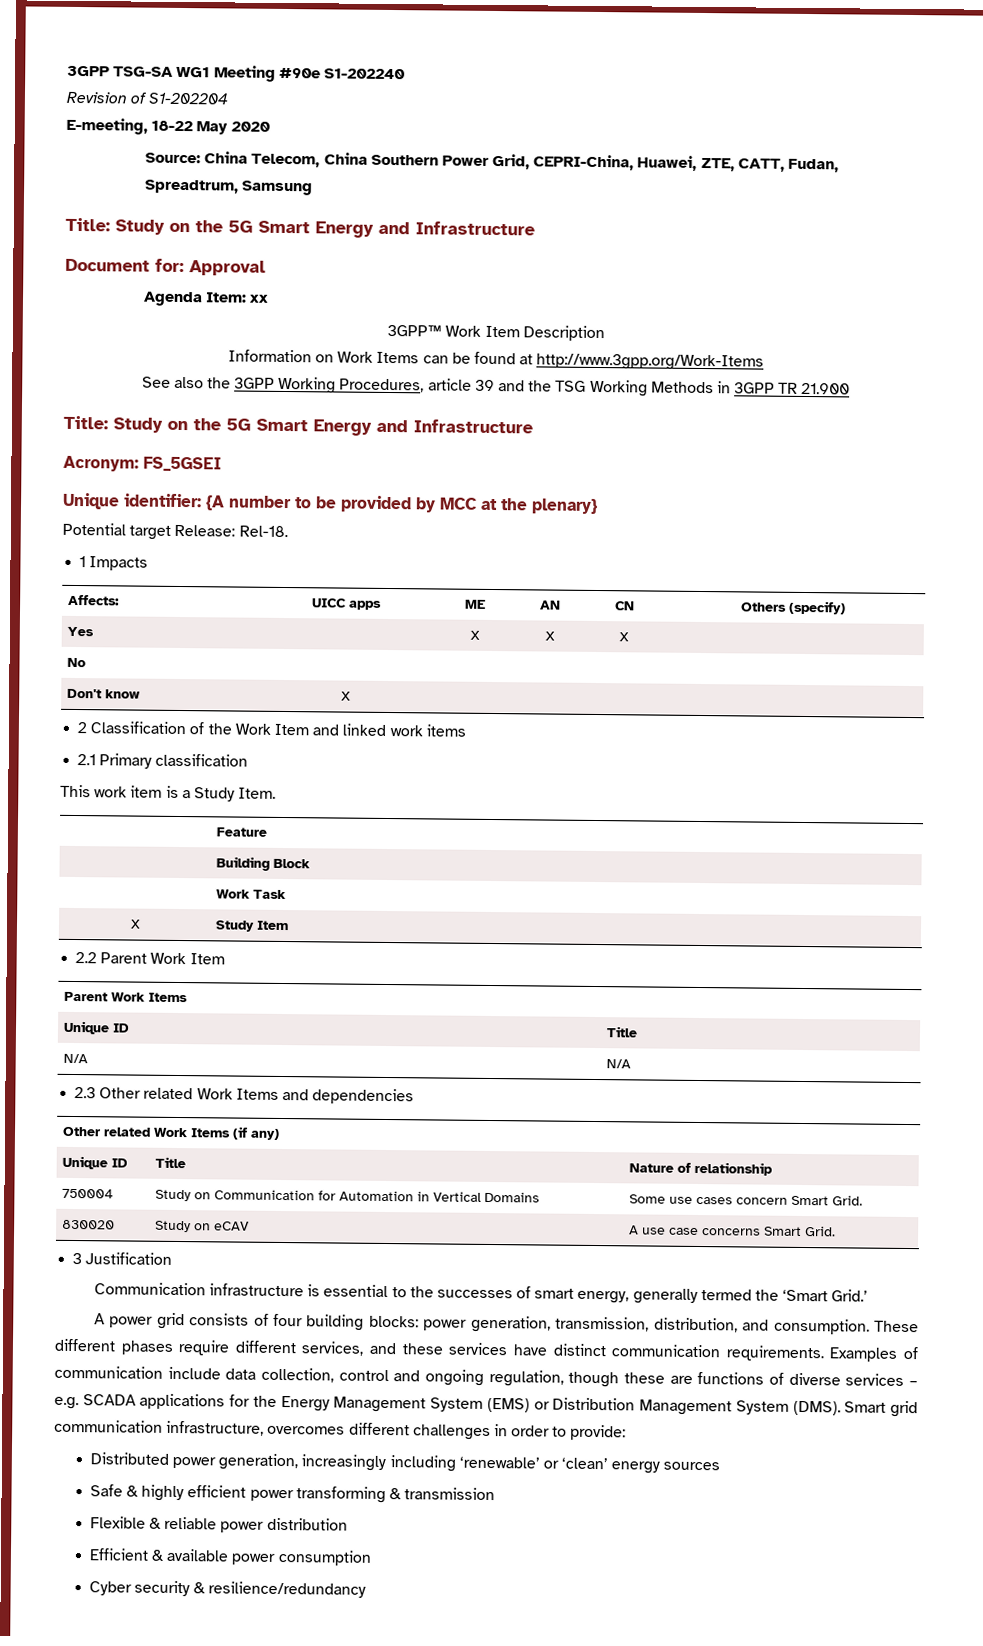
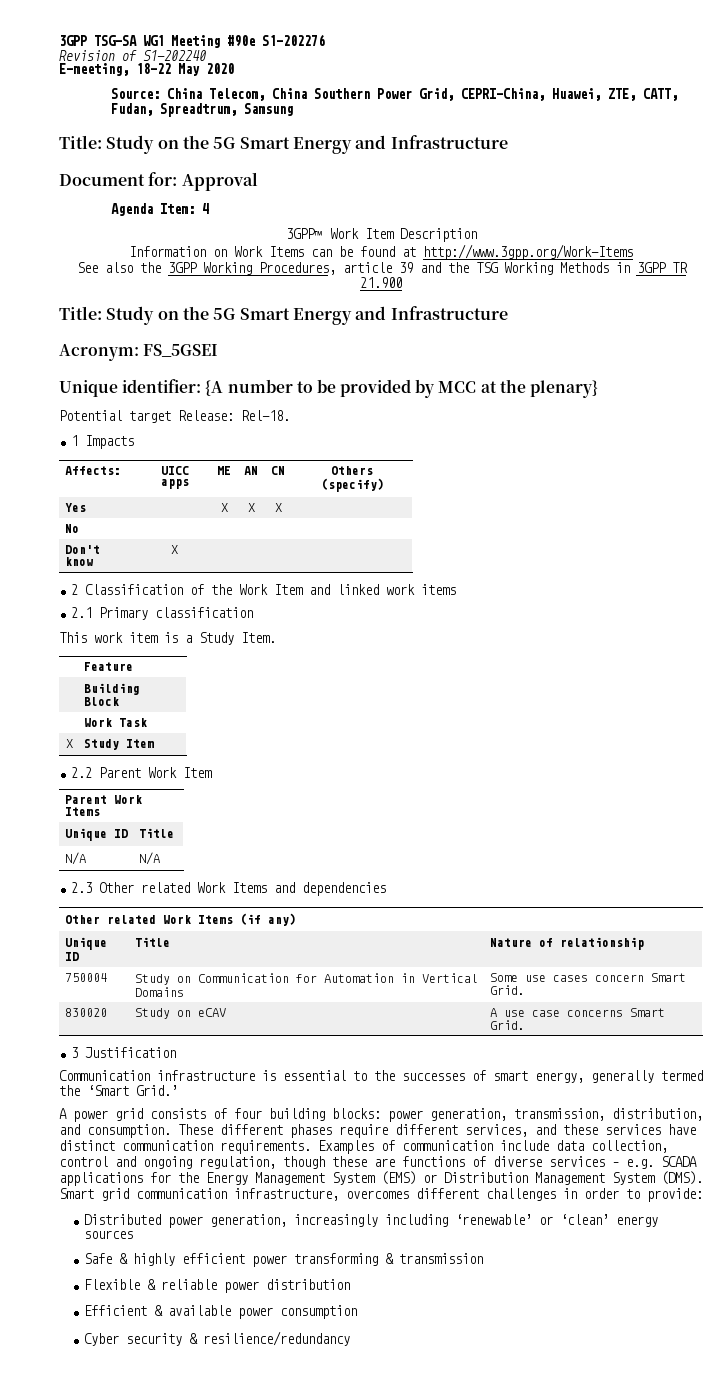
- 3GPP TSG-SA WG1 Meeting #90e S1-202240
+ 3GPP TSG-SA WG1 Meeting #90e S1-202276
- Revision of S1-202204
+ Revision of S1-202240
- Agenda Item: xx
+ Agenda Item: 4

